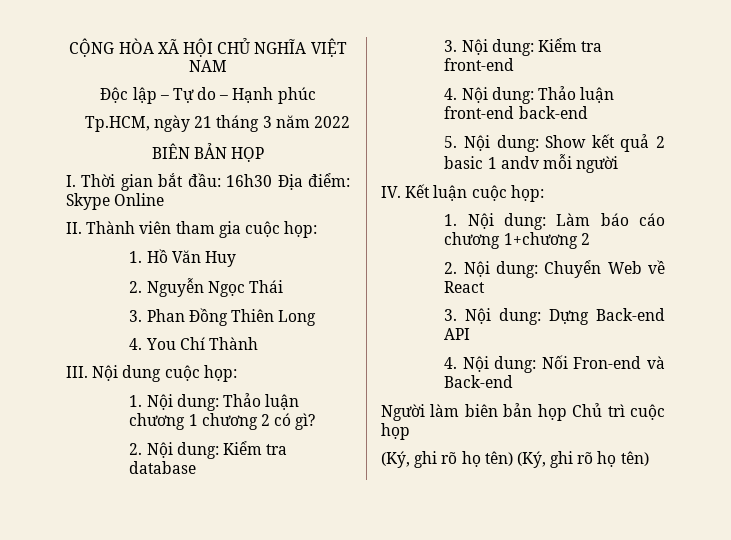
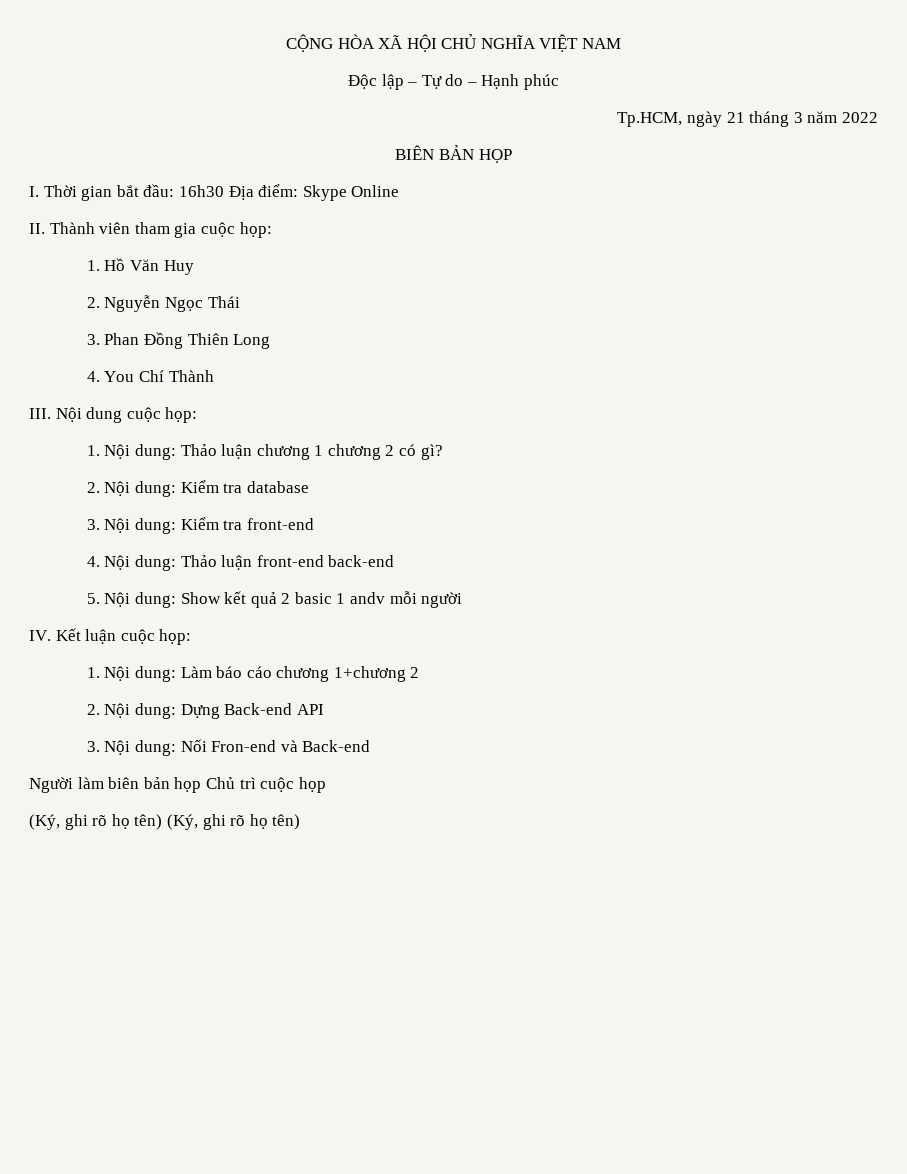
- 2. Nội dung: Chuyển Web về React
- 3. Nội dung: Dựng Back-end API
+ 2. Nội dung: Dựng Back-end API
- 4. Nội dung: Nối Fron-end và Back-end
+ 3. Nội dung: Nối Fron-end và Back-end

